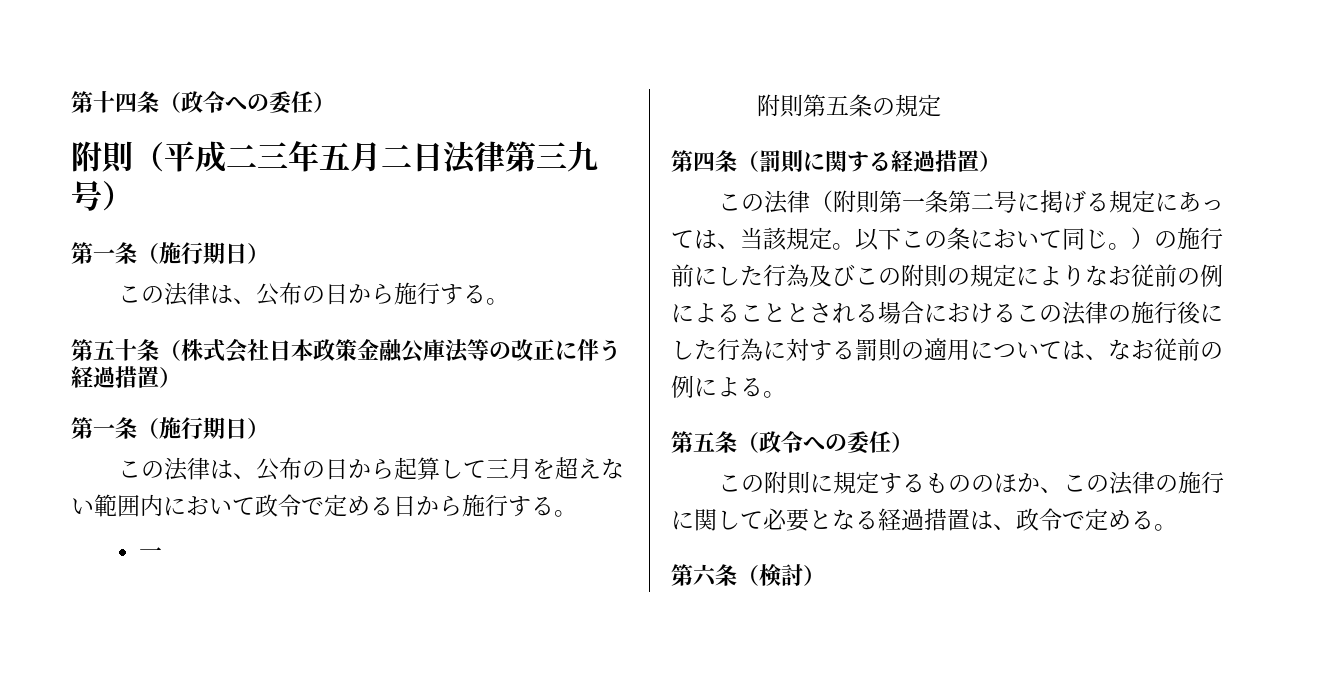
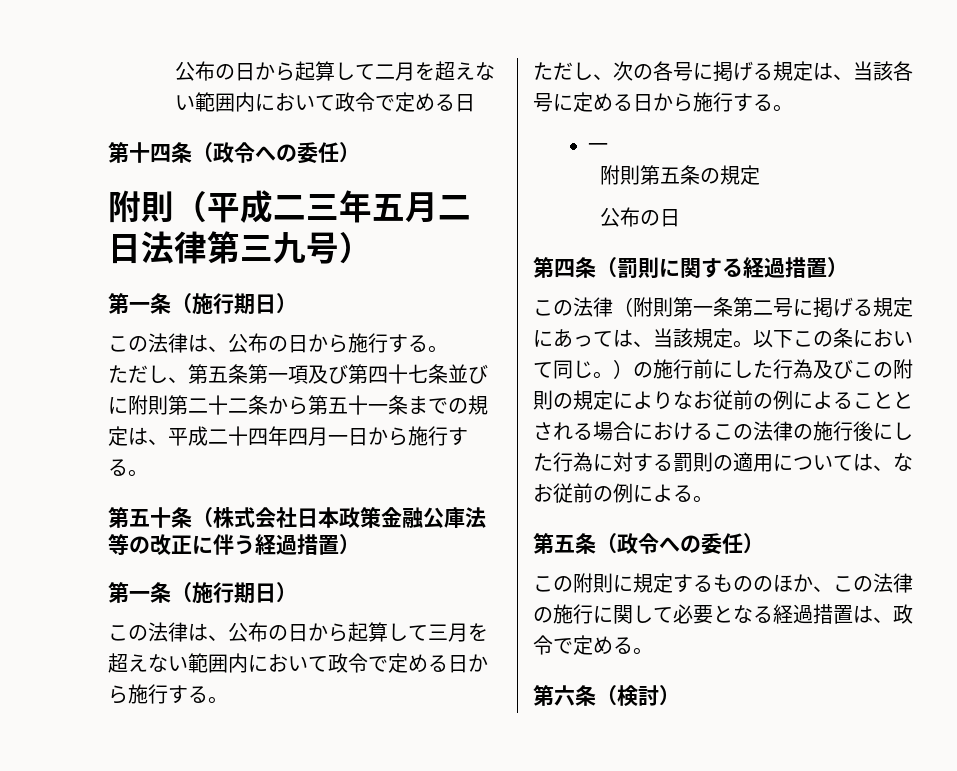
+ 公布の日から起算して二月を超えない範囲内において政令で定める日
+ ただし、第五条第一項及び第四十七条並びに附則第二十二条から第五十一条までの規定は、平成二十四年四月一日から施行する。
+ ただし、次の各号に掲げる規定は、当該各号に定める日から施行する。
  附則第五条の規定
+ 公布の日

